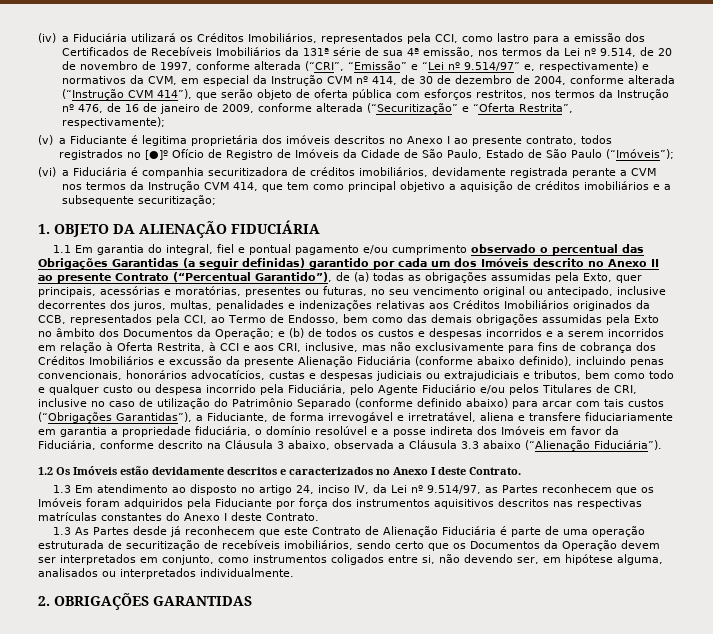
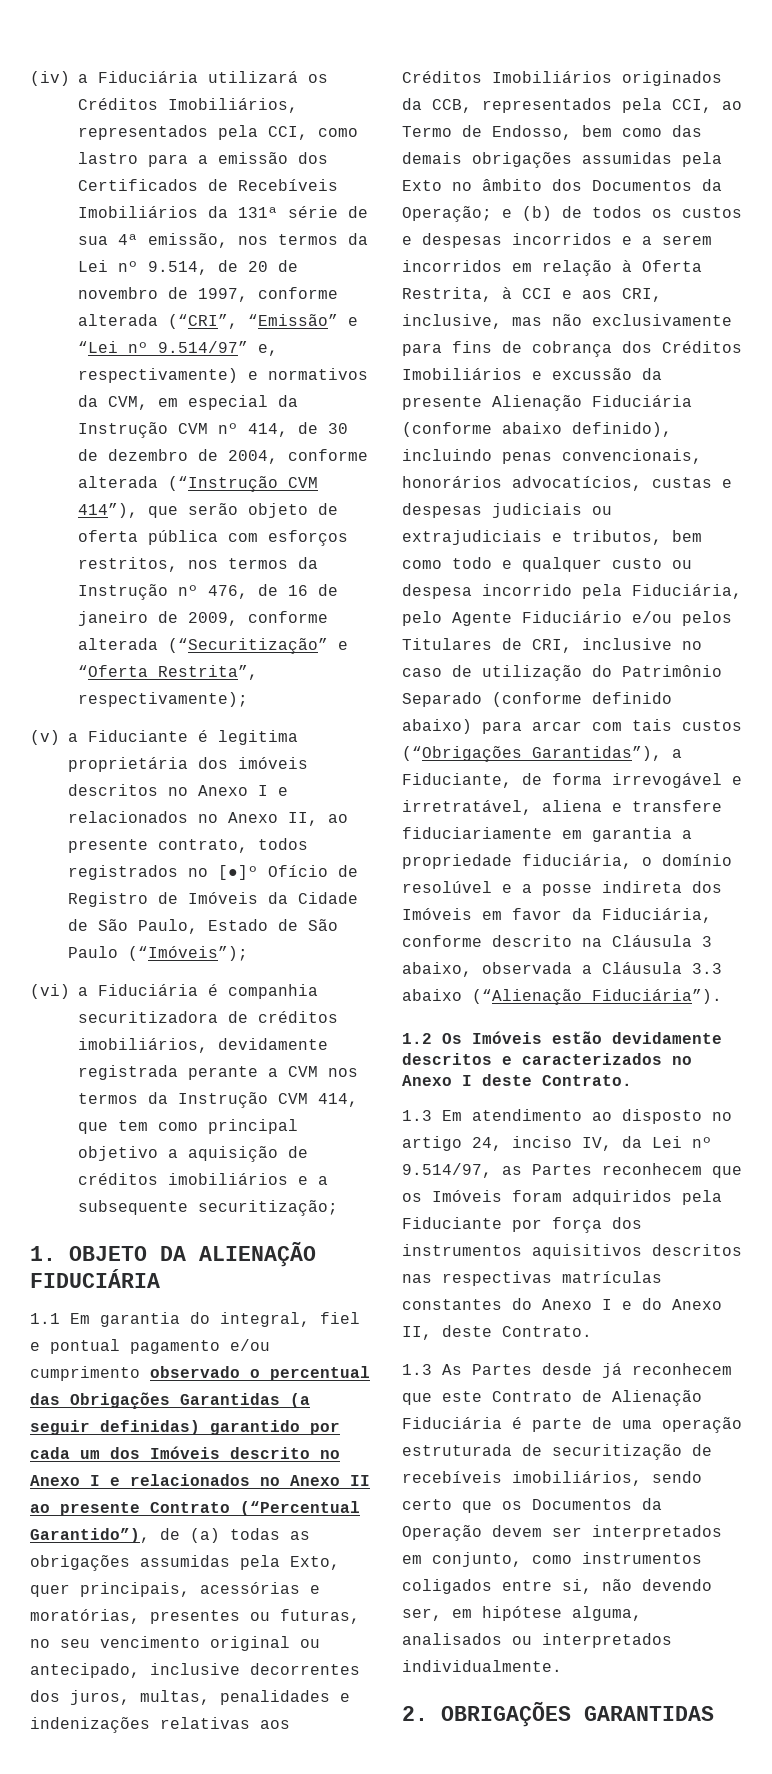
- (v) a Fiduciante é legitima proprietária dos imóveis descritos no Anexo I ao presente contrato, todos registrados no [●]º Ofício de Registro de Imóveis da Cidade de São Paulo, Estado de São Paulo (“Imóveis”);
+ (v) a Fiduciante é legitima proprietária dos imóveis descritos no Anexo I e relacionados no Anexo II, ao presente contrato, todos registrados no [●]º Ofício de Registro de Imóveis da Cidade de São Paulo, Estado de São Paulo (“Imóveis”);
- 1.1 Em garantia do integral, fiel e pontual pagamento e/ou cumprimento observado o percentual das Obrigações Garantidas (a seguir definidas) garantido por cada um dos Imóveis descrito no Anexo II ao presente Contrato (“Percentual Garantido”), de (a) todas as obrigações assumidas pela Exto, quer principais, acessórias e moratórias, presentes ou futuras, no seu vencimento original ou antecipado, inclusive decorrentes dos juros, multas, penalidades e indenizações relativas aos Créditos Imobiliários originados da CCB, representados pela CCI, ao Termo de Endosso, bem como das demais obrigações assumidas pela Exto no âmbito dos Documentos da Operação;
+ 1.1 Em garantia do integral, fiel e pontual pagamento e/ou cumprimento observado o percentual das Obrigações Garantidas (a seguir definidas) garantido por cada um dos Imóveis descrito no Anexo I e relacionados no Anexo II ao presente Contrato (“Percentual Garantido”), de (a) todas as obrigações assumidas pela Exto, quer principais, acessórias e moratórias, presentes ou futuras, no seu vencimento original ou antecipado, inclusive decorrentes dos juros, multas, penalidades e indenizações relativas aos Créditos Imobiliários originados da CCB, representados pela CCI, ao Termo de Endosso, bem como das demais obrigações assumidas pela Exto no âmbito dos Documentos da Operação;
- 1.3 Em atendimento ao disposto no artigo 24, inciso IV, da Lei nº 9.514/97, as Partes reconhecem que os Imóveis foram adquiridos pela Fiduciante por força dos instrumentos aquisitivos descritos nas respectivas matrículas constantes do Anexo I deste Contrato.
+ 1.3 Em atendimento ao disposto no artigo 24, inciso IV, da Lei nº 9.514/97, as Partes reconhecem que os Imóveis foram adquiridos pela Fiduciante por força dos instrumentos aquisitivos descritos nas respectivas matrículas constantes do Anexo I e do Anexo II, deste Contrato.

